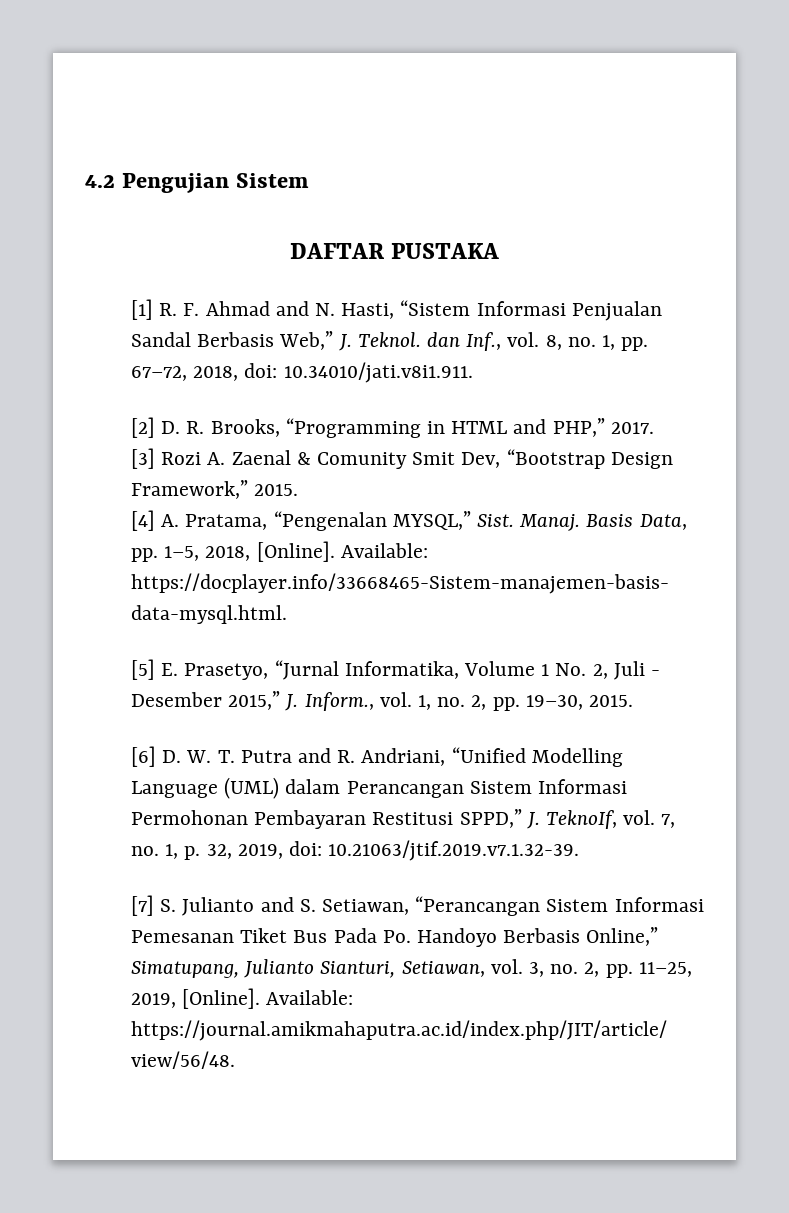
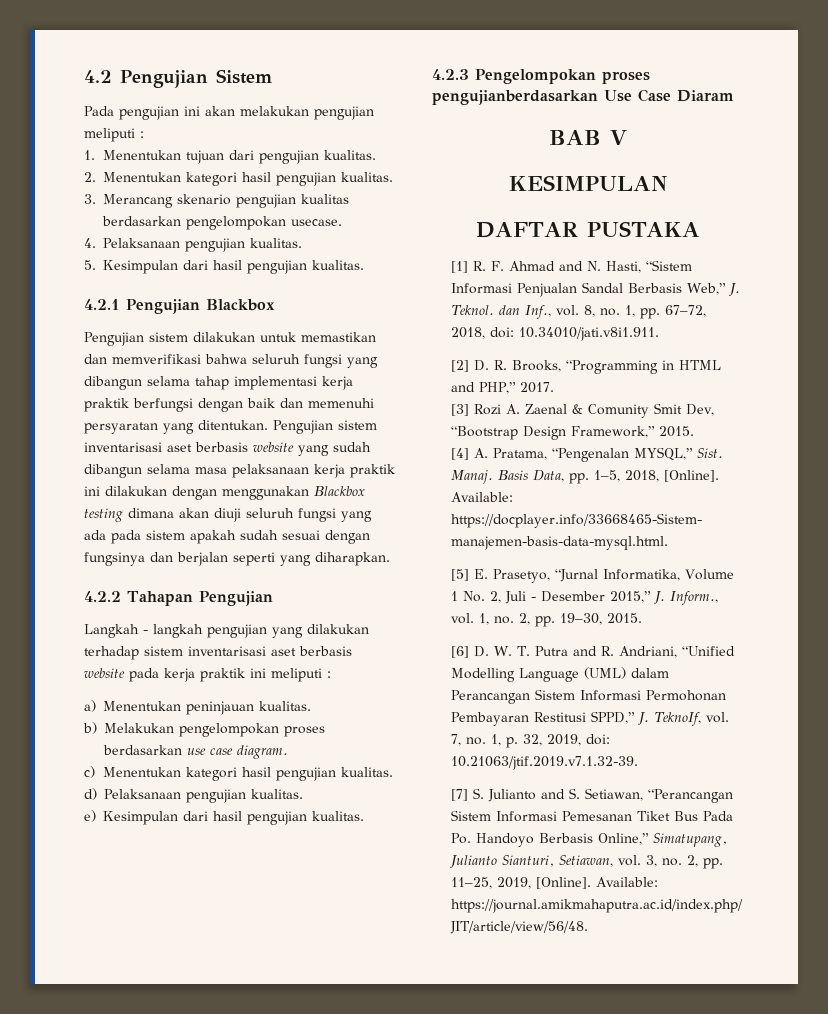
+ Pada pengujian ini akan melakukan pengujian meliputi :
+ 1. Menentukan tujuan dari pengujian kualitas.
+ 2. Menentukan kategori hasil pengujian kualitas.
+ 3. Merancang skenario pengujian kualitas berdasarkan pengelompokan usecase.
+ 4. Pelaksanaan pengujian kualitas.
+ 5. Kesimpulan dari hasil pengujian kualitas.
+ 4.2.1 Pengujian Blackbox
+ Pengujian sistem dilakukan untuk memastikan dan memverifikasi bahwa seluruh fungsi yang dibangun selama tahap implementasi kerja praktik berfungsi dengan baik dan memenuhi persyaratan yang ditentukan. Pengujian sistem inventarisasi aset berbasis website yang sudah dibangun selama masa pelaksanaan kerja praktik ini dilakukan dengan menggunakan Blackbox testing dimana akan diuji seluruh fungsi yang ada pada sistem apakah sudah sesuai dengan fungsinya dan berjalan seperti yang diharapkan.
+ 4.2.2 Tahapan Pengujian
+ Langkah - langkah pengujian yang dilakukan terhadap sistem inventarisasi aset berbasis website pada kerja praktik ini meliputi :
+ a) Menentukan peninjauan kualitas.
+ b) Melakukan pengelompokan proses berdasarkan use case diagram.
+ c) Menentukan kategori hasil pengujian kualitas.
+ d) Pelaksanaan pengujian kualitas.
+ e) Kesimpulan dari hasil pengujian kualitas.
+ 4.2.3 Pengelompokan proses pengujianberdasarkan Use Case Diaram
+ BAB V
+ KESIMPULAN

